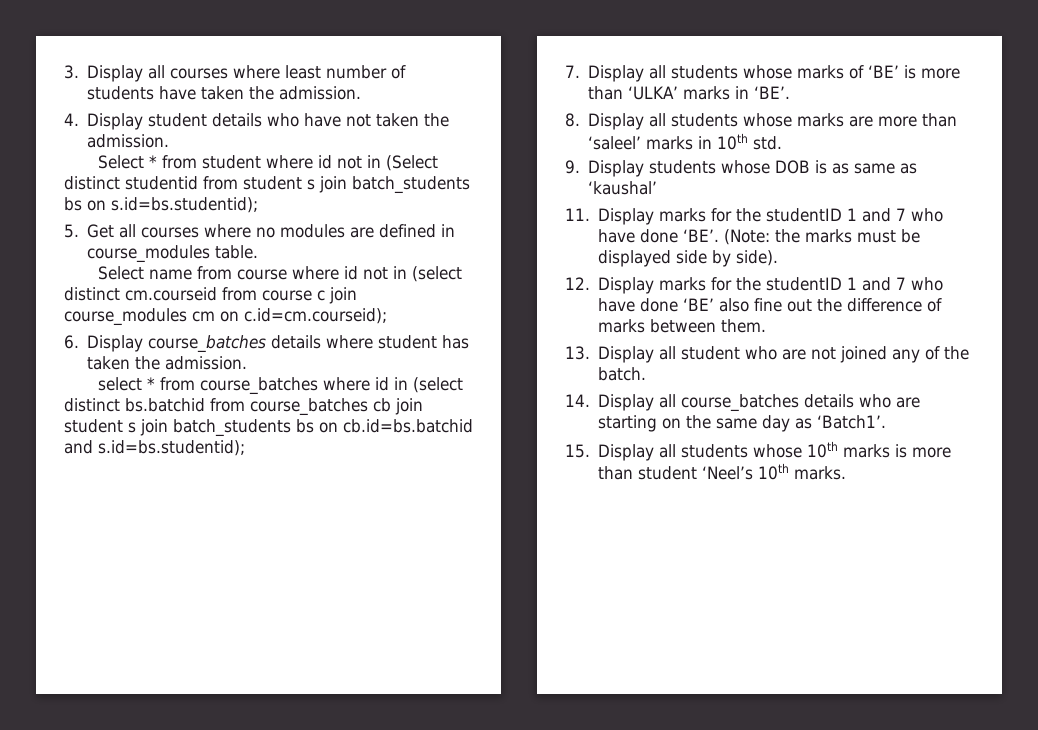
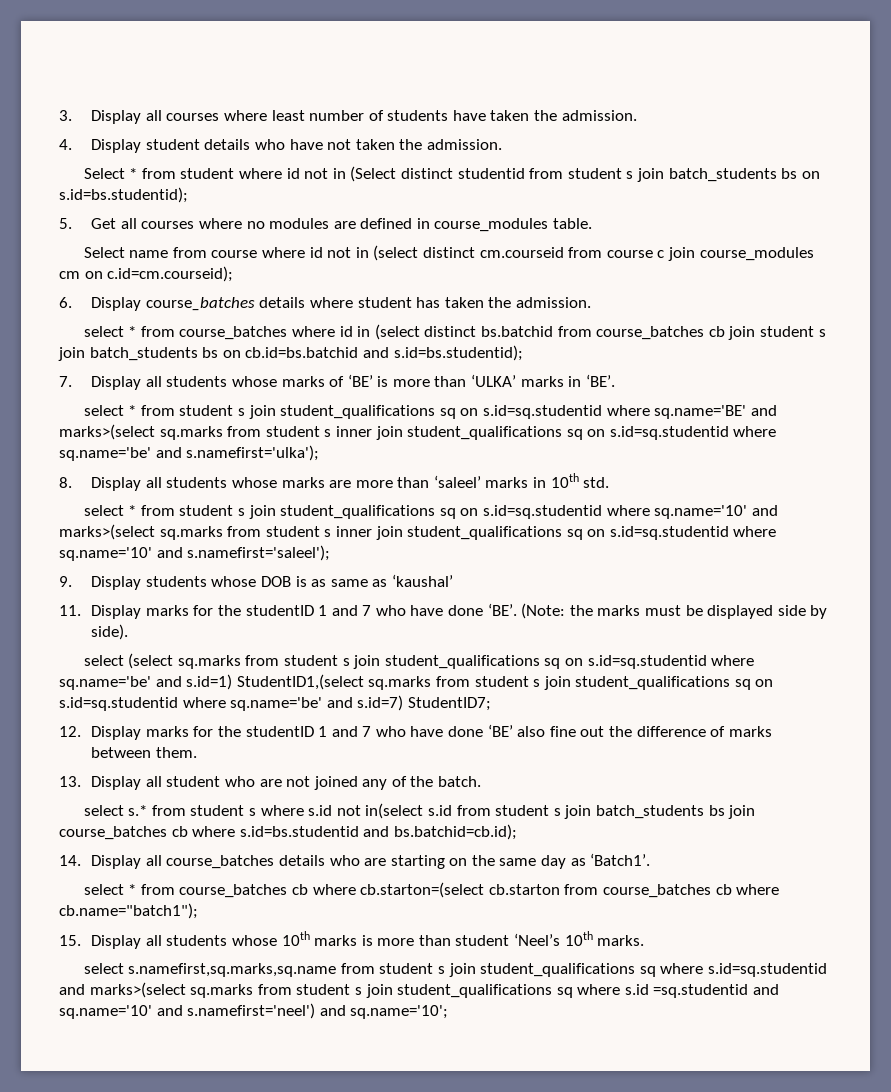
+ select * from student s join student_qualifications sq on s.id=sq.studentid where sq.name='BE' and marks>(select sq.marks from student s inner join student_qualifications sq on s.id=sq.studentid where sq.name='be' and s.namefirst='ulka');
+ select * from student s join student_qualifications sq on s.id=sq.studentid where sq.name='10' and marks>(select sq.marks from student s inner join student_qualifications sq on s.id=sq.studentid where sq.name='10' and s.namefirst='saleel');
+ select (select sq.marks from student s join student_qualifications sq on s.id=sq.studentid where sq.name='be' and s.id=1) StudentID1,(select sq.marks from student s join student_qualifications sq on s.id=sq.studentid where sq.name='be' and s.id=7) StudentID7;
+ select s.* from student s where s.id not in(select s.id from student s join batch_students bs join course_batches cb where s.id=bs.studentid and bs.batchid=cb.id);
+ select * from course_batches cb where cb.starton=(select cb.starton from course_batches cb where cb.name="batch1");
+ select s.namefirst,sq.marks,sq.name from student s join student_qualifications sq where s.id=sq.studentid and marks>(select sq.marks from student s join student_qualifications sq where s.id =sq.studentid and sq.name='10' and s.namefirst='neel') and sq.name='10';

